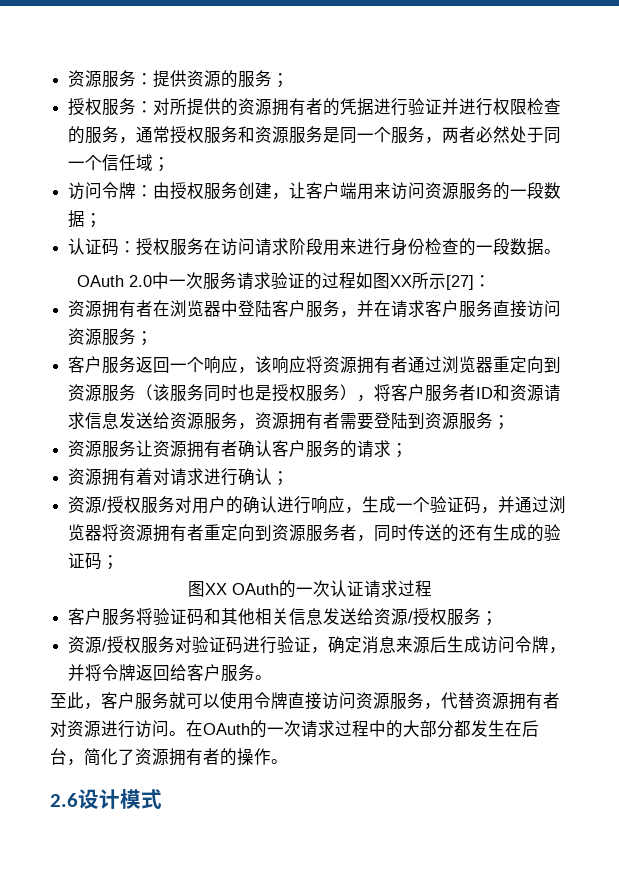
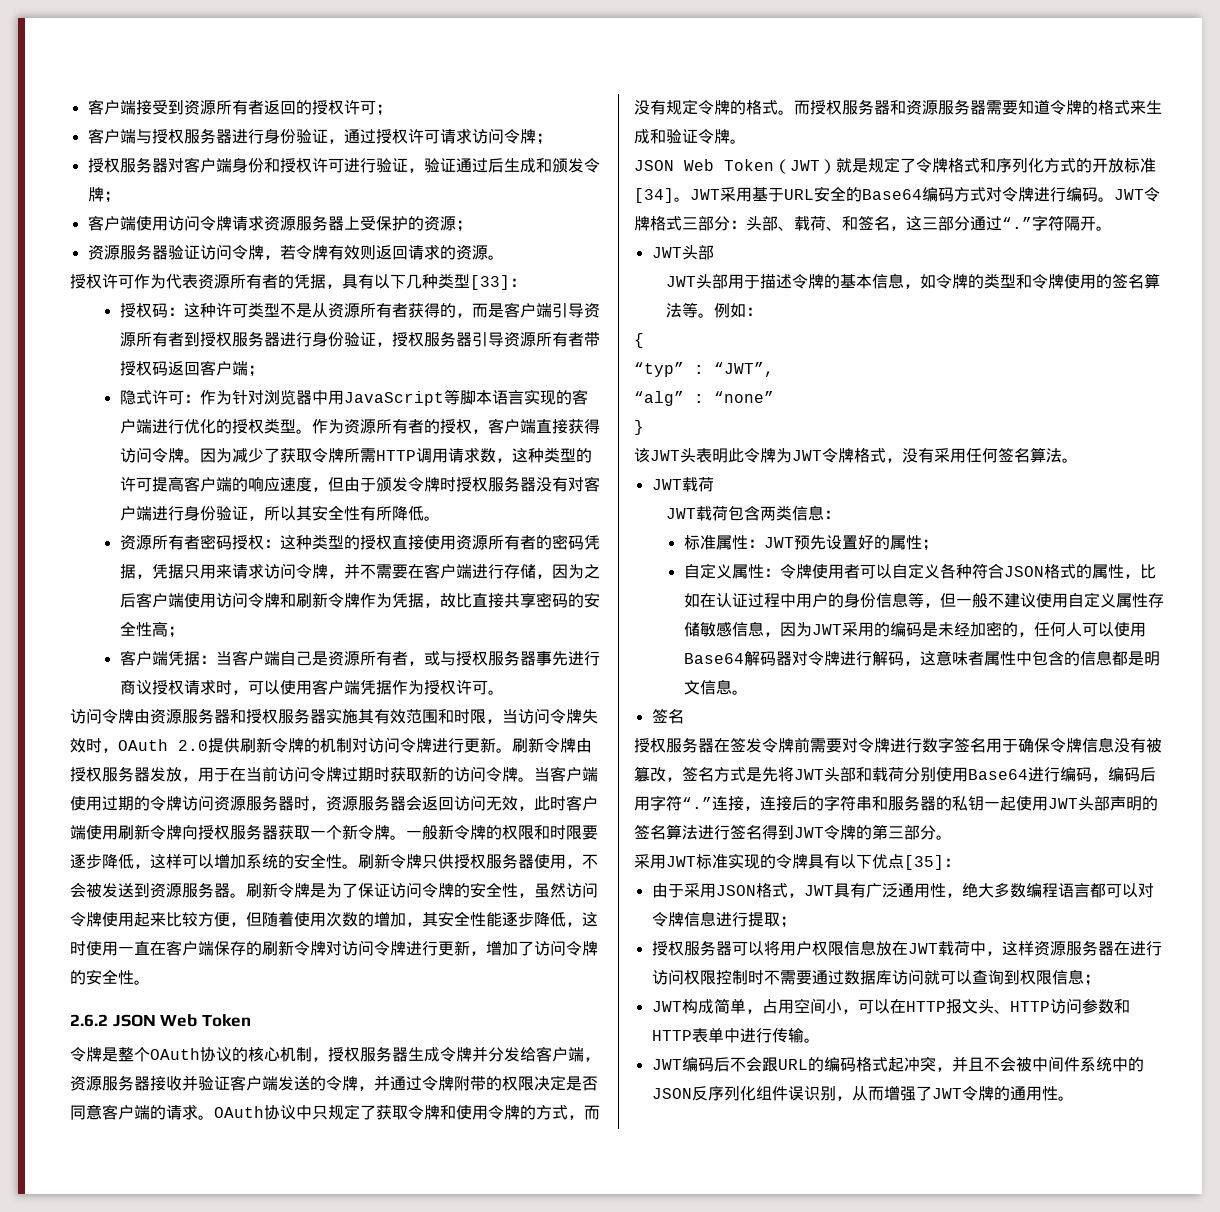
- 资源服务：提供资源的服务；
- 授权服务：对所提供的资源拥有者的凭据进行验证并进行权限检查的服务，通常授权服务和资源服务是同一个服务，两者必然处于同一个信任域；
- 访问令牌：由授权服务创建，让客户端用来访问资源服务的一段数据；
- 认证码：授权服务在访问请求阶段用来进行身份检查的一段数据。
- OAuth 2.0中一次服务请求验证的过程如图XX所示[27]：
- 资源拥有者在浏览器中登陆客户服务，并在请求客户服务直接访问资源服务；
- 客户服务返回一个响应，该响应将资源拥有者通过浏览器重定向到资源服务（该服务同时也是授权服务），将客户服务者ID和资源请求信息发送给资源服务，资源拥有者需要登陆到资源服务；
- 资源服务让资源拥有者确认客户服务的请求；
- 资源拥有着对请求进行确认；
- 资源/授权服务对用户的确认进行响应，生成一个验证码，并通过浏览器将资源拥有者重定向到资源服务者，同时传送的还有生成的验证码；
- 图XX OAuth的一次认证请求过程
- 客户服务将验证码和其他相关信息发送给资源/授权服务；
- 资源/授权服务对验证码进行验证，确定消息来源后生成访问令牌，并将令牌返回给客户服务。
- 至此，客户服务就可以使用令牌直接访问资源服务，代替资源拥有者对资源进行访问。在OAuth的一次请求过程中的大部分都发生在后台，简化了资源拥有者的操作。
- 2.6设计模式
+ 客户端接受到资源所有者返回的授权许可；
+ 客户端与授权服务器进行身份验证，通过授权许可请求访问令牌；
+ 授权服务器对客户端身份和授权许可进行验证，验证通过后生成和颁发令牌；
+ 客户端使用访问令牌请求资源服务器上受保护的资源；
+ 资源服务器验证访问令牌，若令牌有效则返回请求的资源。
+ 授权许可作为代表资源所有者的凭据，具有以下几种类型[33]：
+ 授权码：这种许可类型不是从资源所有者获得的，而是客户端引导资源所有者到授权服务器进行身份验证，授权服务器引导资源所有者带授权码返回客户端；
+ 隐式许可：作为针对浏览器中用JavaScript等脚本语言实现的客户端进行优化的授权类型。作为资源所有者的授权，客户端直接获得访问令牌。因为减少了获取令牌所需HTTP调用请求数，这种类型的许可提高客户端的响应速度，但由于颁发令牌时授权服务器没有对客户端进行身份验证，所以其安全性有所降低。
+ 资源所有者密码授权：这种类型的授权直接使用资源所有者的密码凭据，凭据只用来请求访问令牌，并不需要在客户端进行存储，因为之后客户端使用访问令牌和刷新令牌作为凭据，故比直接共享密码的安全性高；
+ 客户端凭据：当客户端自己是资源所有者，或与授权服务器事先进行商议授权请求时，可以使用客户端凭据作为授权许可。
+ 访问令牌由资源服务器和授权服务器实施其有效范围和时限，当访问令牌失效时，OAuth 2.0提供刷新令牌的机制对访问令牌进行更新。刷新令牌由授权服务器发放，用于在当前访问令牌过期时获取新的访问令牌。当客户端使用过期的令牌访问资源服务器时，资源服务器会返回访问无效，此时客户端使用刷新令牌向授权服务器获取一个新令牌。一般新令牌的权限和时限要逐步降低，这样可以增加系统的安全性。刷新令牌只供授权服务器使用，不会被发送到资源服务器。刷新令牌是为了保证访问令牌的安全性，虽然访问令牌使用起来比较方便，但随着使用次数的增加，其安全性能逐步降低，这时使用一直在客户端保存的刷新令牌对访问令牌进行更新，增加了访问令牌的安全性。
+ 2.6.2 JSON Web Token
+ 令牌是整个OAuth协议的核心机制，授权服务器生成令牌并分发给客户端，资源服务器接收并验证客户端发送的令牌，并通过令牌附带的权限决定是否同意客户端的请求。OAuth协议中只规定了获取令牌和使用令牌的方式，而没有规定令牌的格式。而授权服务器和资源服务器需要知道令牌的格式来生成和验证令牌。
+ JSON Web Token（JWT）就是规定了令牌格式和序列化方式的开放标准[34]。JWT采用基于URL安全的Base64编码方式对令牌进行编码。JWT令牌格式三部分：头部、载荷、和签名，这三部分通过“.”字符隔开。
+ JWT头部
+ JWT头部用于描述令牌的基本信息，如令牌的类型和令牌使用的签名算法等。例如：
+ {
+ “typ” : “JWT”,
+ “alg” : “none”
+ }
+ 该JWT头表明此令牌为JWT令牌格式，没有采用任何签名算法。
+ JWT载荷
+ JWT载荷包含两类信息：
+ 标准属性：JWT预先设置好的属性；
+ 自定义属性：令牌使用者可以自定义各种符合JSON格式的属性，比如在认证过程中用户的身份信息等，但一般不建议使用自定义属性存储敏感信息，因为JWT采用的编码是未经加密的，任何人可以使用Base64解码器对令牌进行解码，这意味者属性中包含的信息都是明文信息。
+ 签名
+ 授权服务器在签发令牌前需要对令牌进行数字签名用于确保令牌信息没有被篡改，签名方式是先将JWT头部和载荷分别使用Base64进行编码，编码后用字符“.”连接，连接后的字符串和服务器的私钥一起使用JWT头部声明的签名算法进行签名得到JWT令牌的第三部分。
+ 采用JWT标准实现的令牌具有以下优点[35]：
+ 由于采用JSON格式，JWT具有广泛通用性，绝大多数编程语言都可以对令牌信息进行提取；
+ 授权服务器可以将用户权限信息放在JWT载荷中，这样资源服务器在进行访问权限控制时不需要通过数据库访问就可以查询到权限信息；
+ JWT构成简单，占用空间小，可以在HTTP报文头、HTTP访问参数和HTTP表单中进行传输。
+ JWT编码后不会跟URL的编码格式起冲突，并且不会被中间件系统中的JSON反序列化组件误识别，从而增强了JWT令牌的通用性。

